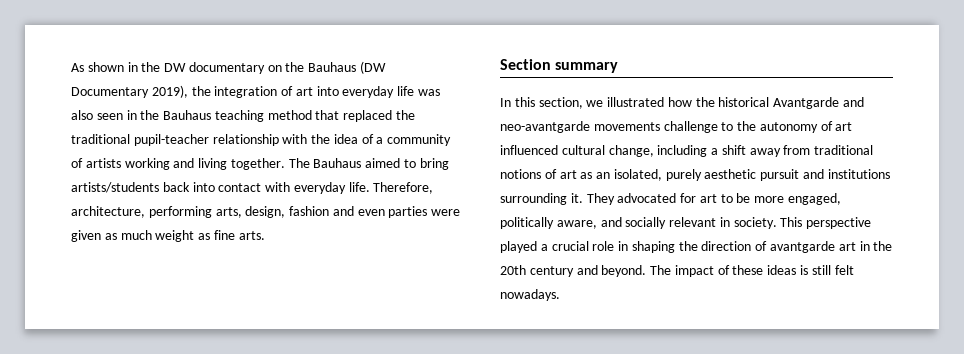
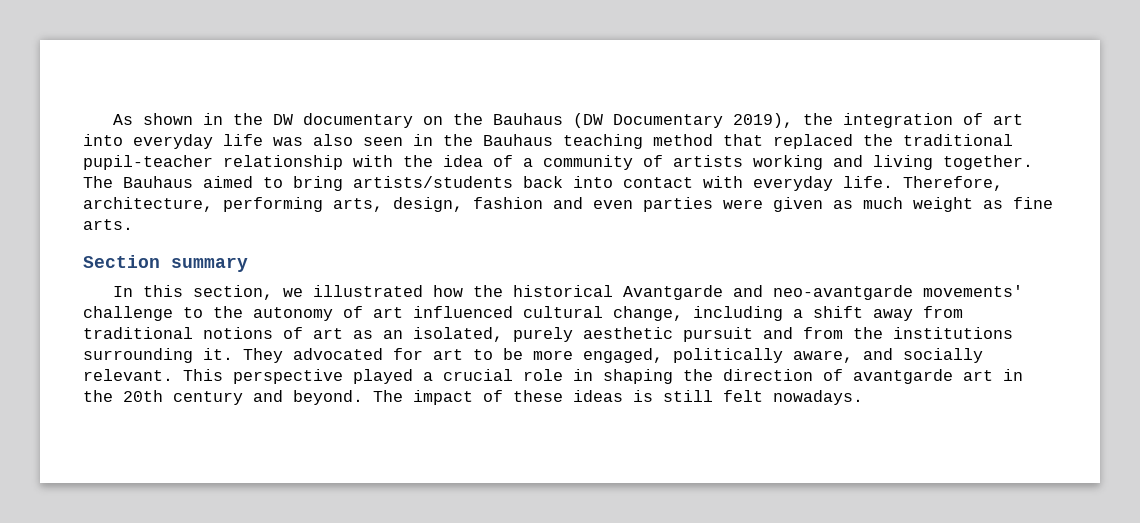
- In this section, we illustrated how the historical Avantgarde and neo-avantgarde movements challenge to the autonomy of art influenced cultural change, including a shift away from traditional notions of art as an isolated, purely aesthetic pursuit and institutions surrounding it.
+ In this section, we illustrated how the historical Avantgarde and neo-avantgarde movements' challenge to the autonomy of art influenced cultural change, including a shift away from traditional notions of art as an isolated, purely aesthetic pursuit and from the institutions surrounding it.
- They advocated for art to be more engaged, politically aware, and socially relevant in society.
+ They advocated for art to be more engaged, politically aware, and socially relevant.

